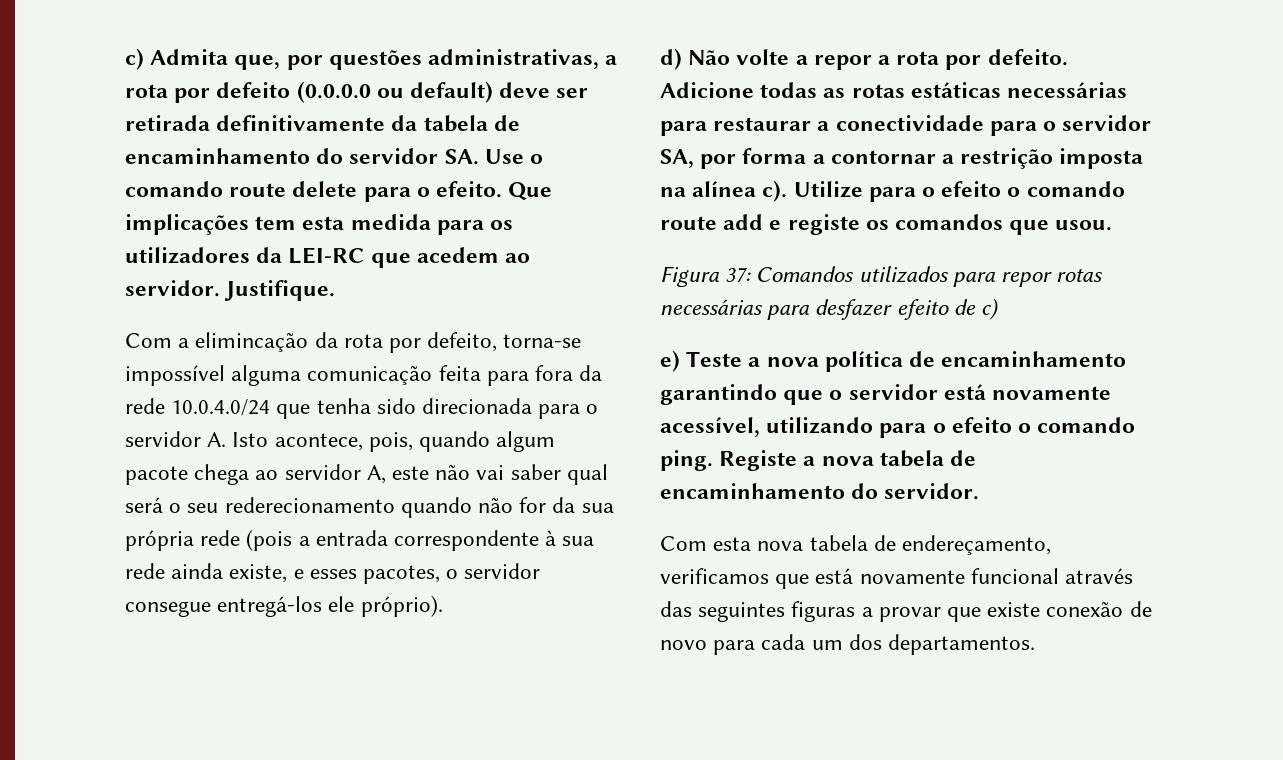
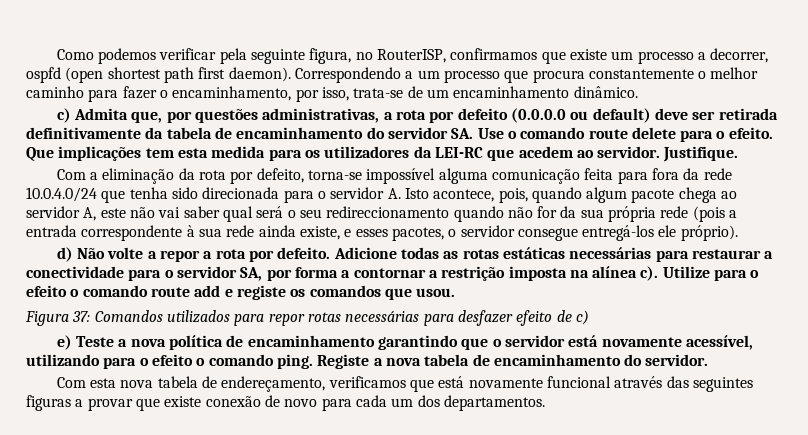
+ Como podemos verificar pela seguinte figura, no RouterISP, confirmamos que existe um processo a decorrer, ospfd (open shortest path first daemon). Correspondendo a um processo que procura constantemente o melhor caminho para fazer o encaminhamento, por isso, trata-se de um encaminhamento dinâmico.
- Com a elimincação da rota por defeito, torna-se impossível alguma comunicação feita para fora da rede 10.0.4.0/24 que tenha sido direcionada para o servidor A. Isto acontece, pois, quando algum pacote chega ao servidor A, este não vai saber qual será o seu rederecionamento quando não for da sua própria rede (pois a entrada correspondente à sua rede ainda existe, e esses pacotes, o servidor consegue entregá-los ele próprio).
+ Com a eliminação da rota por defeito, torna-se impossível alguma comunicação feita para fora da rede 10.0.4.0/24 que tenha sido direcionada para o servidor A. Isto acontece, pois, quando algum pacote chega ao servidor A, este não vai saber qual será o seu redireccionamento quando não for da sua própria rede (pois a entrada correspondente à sua rede ainda existe, e esses pacotes, o servidor consegue entregá-los ele próprio).

